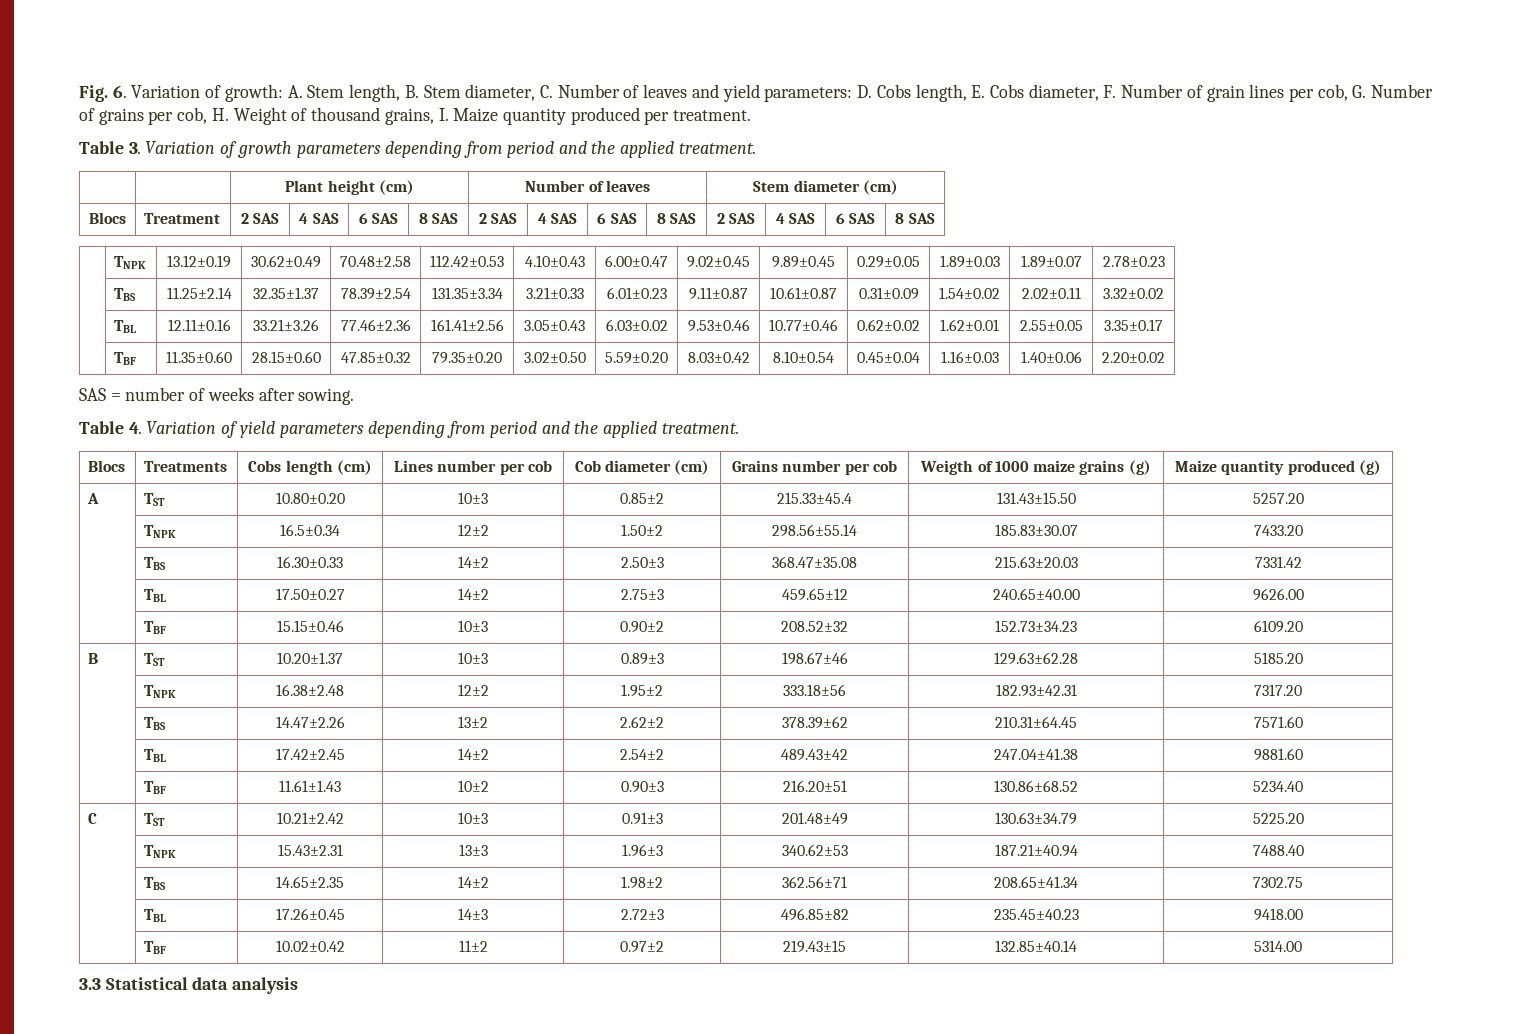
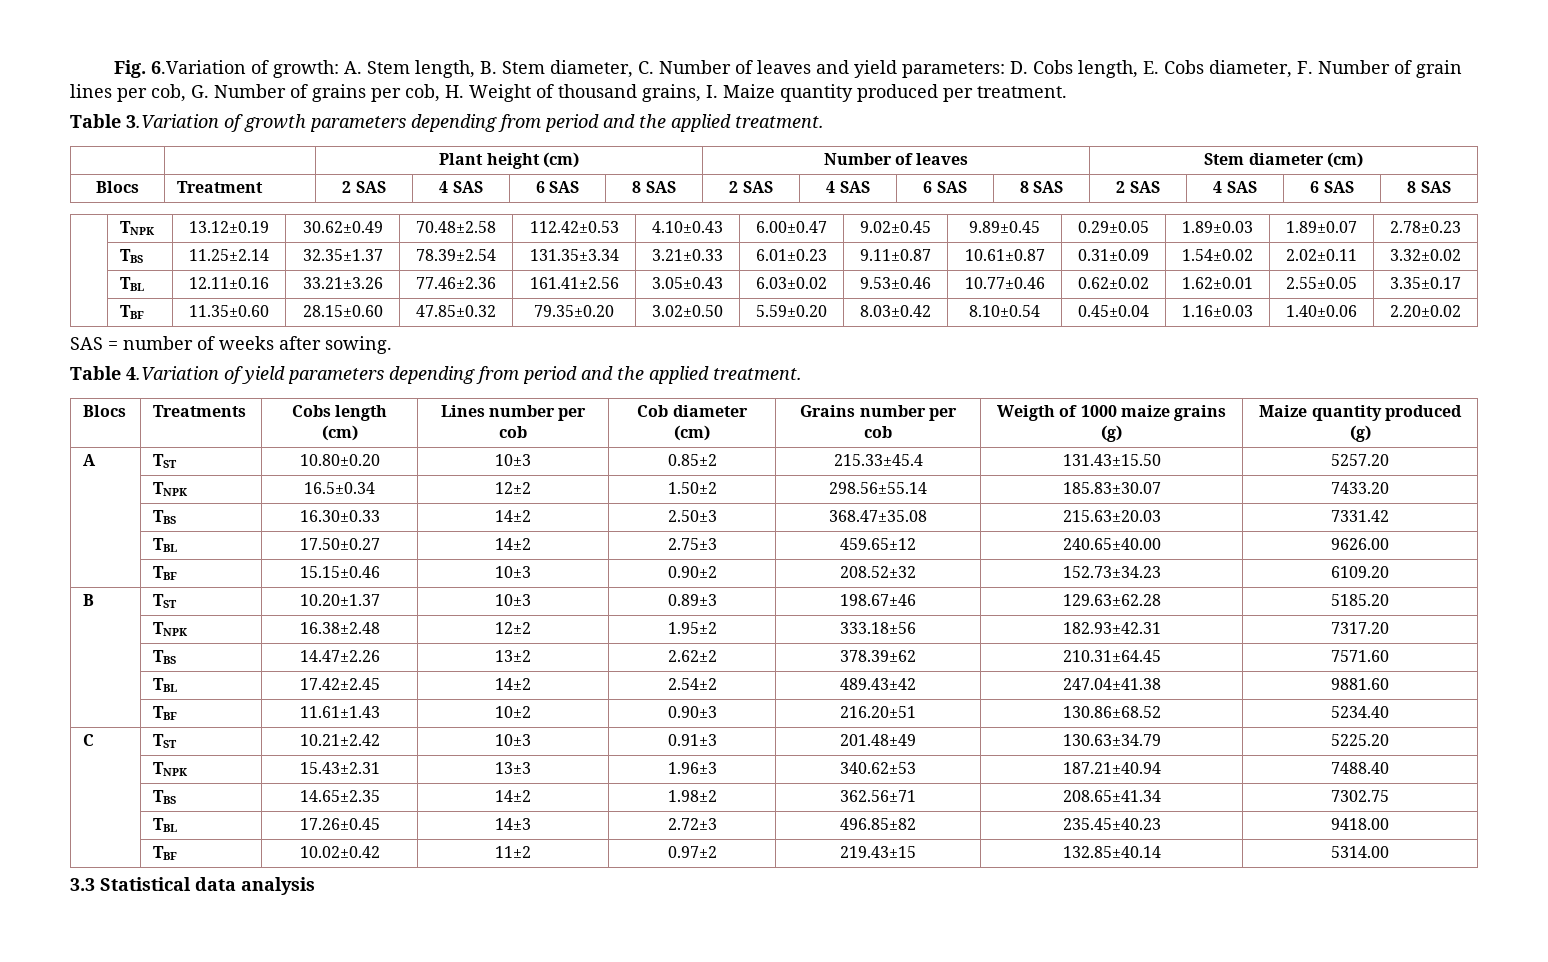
- Fig. 6. Variation of growth: A. Stem length, B. Stem diameter, C. Number of leaves and yield parameters: D. Cobs length, E. Cobs diameter, F. Number of grain lines per cob, G. Number of grains per cob, H. Weight of thousand grains, I. Maize quantity produced per treatment.
+ Fig. 6.Variation of growth: A. Stem length, B. Stem diameter, C. Number of leaves and yield parameters: D. Cobs length, E. Cobs diameter, F. Number of grain lines per cob, G. Number of grains per cob, H. Weight of thousand grains, I. Maize quantity produced per treatment.
- Table 3. Variation of growth parameters depending from period and the applied treatment.
+ Table 3.Variation of growth parameters depending from period and the applied treatment.
- Table 4. Variation of yield parameters depending from period and the applied treatment.
+ Table 4.Variation of yield parameters depending from period and the applied treatment.

